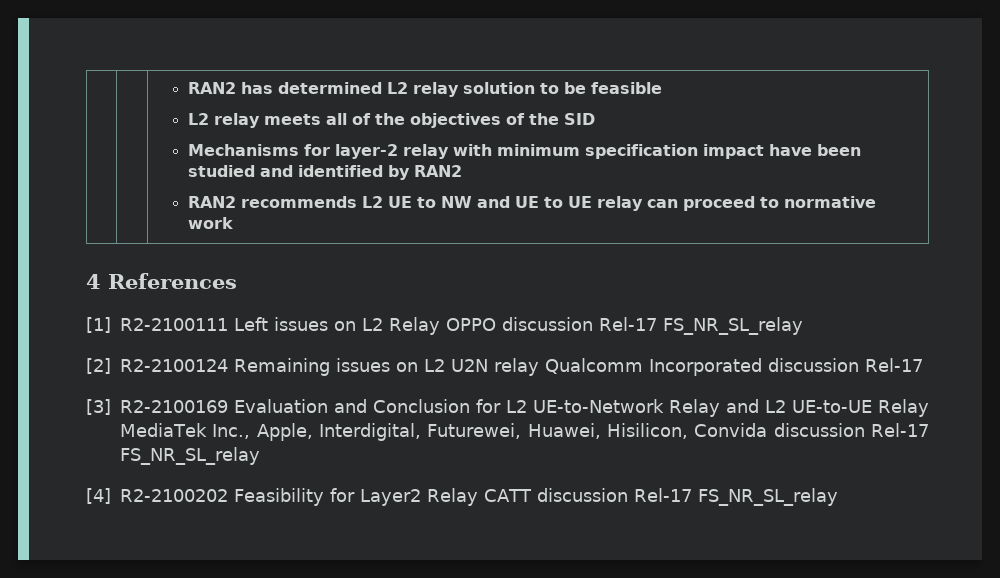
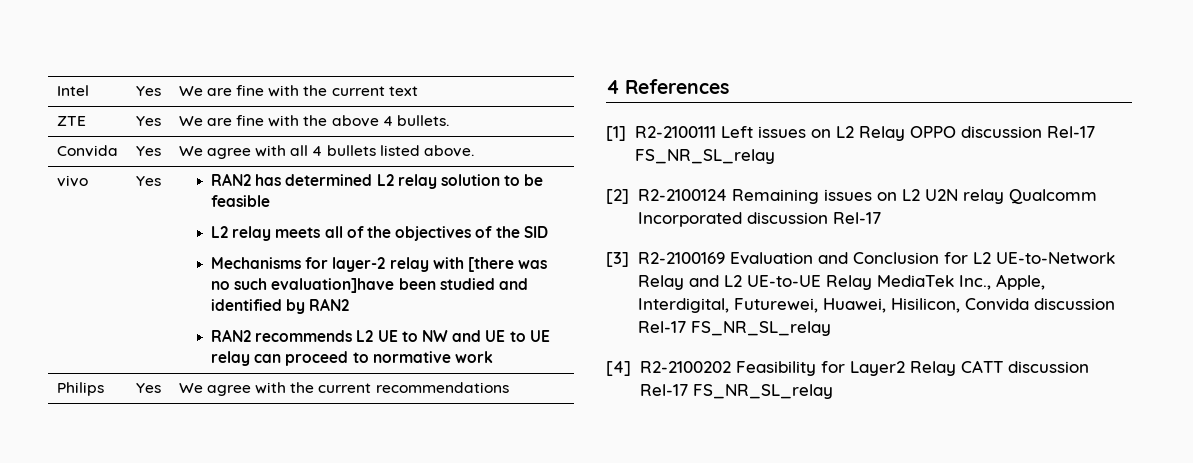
+ Intel | Yes | We are fine with the current text
+ ZTE | Yes | We are fine with the above 4 bullets.
+ Convida | Yes | We agree with all 4 bullets listed above.
+ vivo | Yes
- Mechanisms for layer-2 relay with minimum specification impact have been studied and identified by RAN2
+ Mechanisms for layer-2 relay with [there was no such evaluation]have been studied and identified by RAN2
+ Philips | Yes | We agree with the current recommendations

